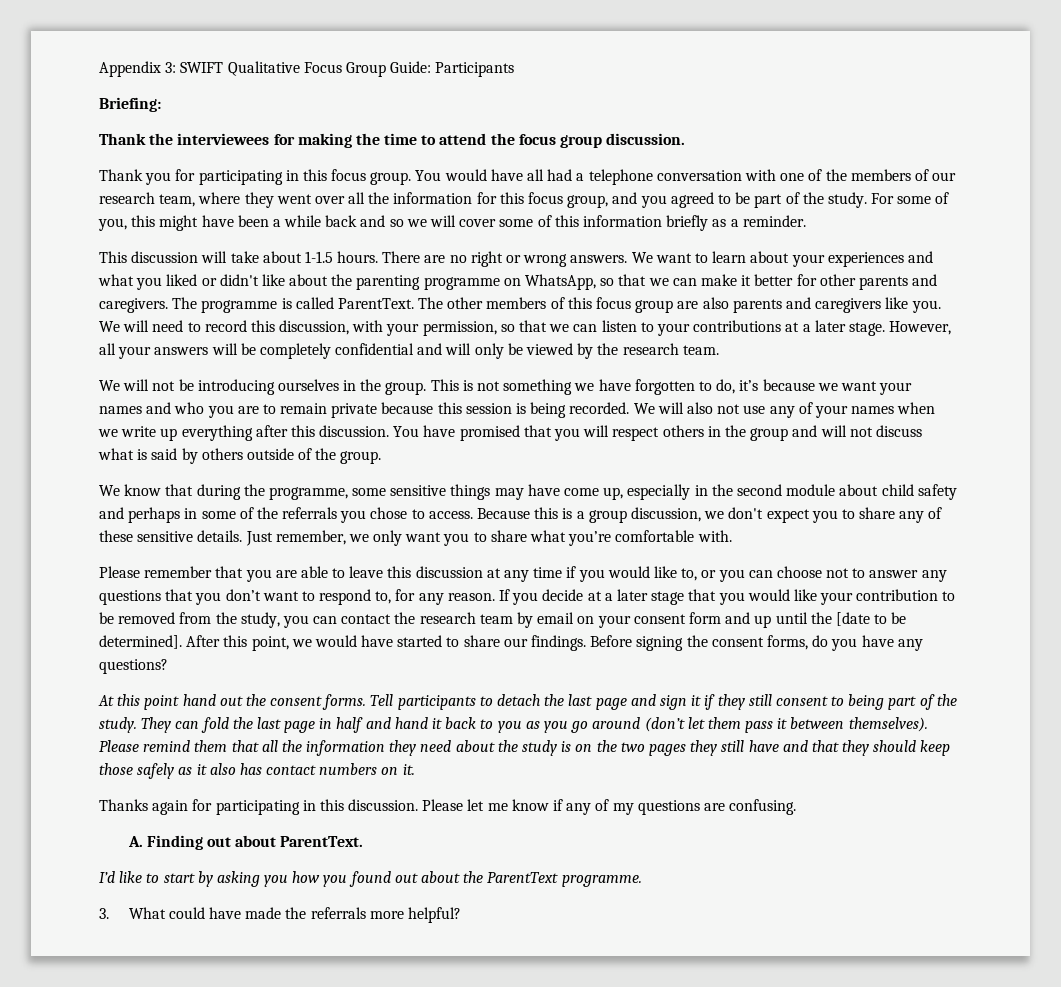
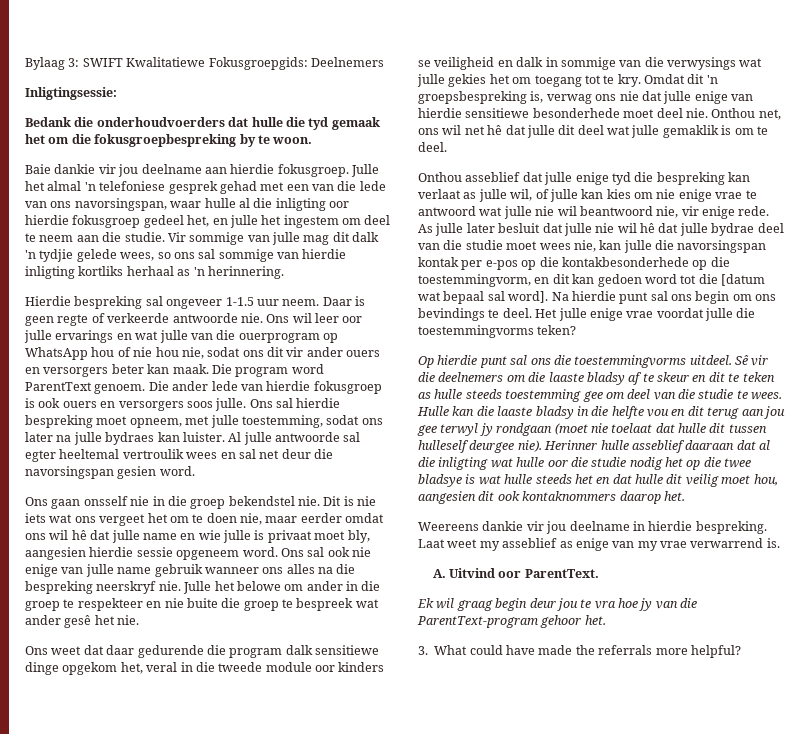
- Appendix 3: SWIFT Qualitative Focus Group Guide: Participants
- Briefing:
- Thank the interviewees for making the time to attend the focus group discussion.
- Thank you for participating in this focus group. You would have all had a telephone conversation with one of the members of our research team, where they went over all the information for this focus group, and you agreed to be part of the study. For some of you, this might have been a while back and so we will cover some of this information briefly as a reminder.
- This discussion will take about 1-1.5 hours. There are no right or wrong answers. We want to learn about your experiences and what you liked or didn't like about the parenting programme on WhatsApp, so that we can make it better for other parents and caregivers. The programme is called ParentText. The other members of this focus group are also parents and caregivers like you. We will need to record this discussion, with your permission, so that we can listen to your contributions at a later stage. However, all your answers will be completely confidential and will only be viewed by the research team.
- We will not be introducing ourselves in the group. This is not something we have forgotten to do, it’s because we want your names and who you are to remain private because this session is being recorded. We will also not use any of your names when we write up everything after this discussion. You have promised that you will respect others in the group and will not discuss what is said by others outside of the group.
- We know that during the programme, some sensitive things may have come up, especially in the second module about child safety and perhaps in some of the referrals you chose to access. Because this is a group discussion, we don't expect you to share any of these sensitive details. Just remember, we only want you to share what you’re comfortable with.
- Please remember that you are able to leave this discussion at any time if you would like to, or you can choose not to answer any questions that you don’t want to respond to, for any reason. If you decide at a later stage that you would like your contribution to be removed from the study, you can contact the research team by email on your consent form and up until the [date to be determined]. After this point, we would have started to share our findings. Before signing the consent forms, do you have any questions?
- At this point hand out the consent forms. Tell participants to detach the last page and sign it if they still consent to being part of the study. They can fold the last page in half and hand it back to you as you go around (don’t let them pass it between themselves). Please remind them that all the information they need about the study is on the two pages they still have and that they should keep those safely as it also has contact numbers on it.
- Thanks again for participating in this discussion. Please let me know if any of my questions are confusing.
- A. Finding out about ParentText.
- I’d like to start by asking you how you found out about the ParentText programme.
+ Bylaag 3: SWIFT Kwalitatiewe Fokusgroepgids: Deelnemers
+ Inligtingsessie:
+ Bedank die onderhoudvoerders dat hulle die tyd gemaak het om die fokusgroepbespreking by te woon.
+ Baie dankie vir jou deelname aan hierdie fokusgroep. Julle het almal 'n telefoniese gesprek gehad met een van die lede van ons navorsingspan, waar hulle al die inligting oor hierdie fokusgroep gedeel het, en julle het ingestem om deel te neem aan die studie. Vir sommige van julle mag dit dalk 'n tydjie gelede wees, so ons sal sommige van hierdie inligting kortliks herhaal as 'n herinnering.
+ Hierdie bespreking sal ongeveer 1-1.5 uur neem. Daar is geen regte of verkeerde antwoorde nie. Ons wil leer oor julle ervarings en wat julle van die ouerprogram op WhatsApp hou of nie hou nie, sodat ons dit vir ander ouers en versorgers beter kan maak. Die program word ParentText genoem. Die ander lede van hierdie fokusgroep is ook ouers en versorgers soos julle. Ons sal hierdie bespreking moet opneem, met julle toestemming, sodat ons later na julle bydraes kan luister. Al julle antwoorde sal egter heeltemal vertroulik wees en sal net deur die navorsingspan gesien word.
+ Ons gaan onsself nie in die groep bekendstel nie. Dit is nie iets wat ons vergeet het om te doen nie, maar eerder omdat ons wil hê dat julle name en wie julle is privaat moet bly, aangesien hierdie sessie opgeneem word. Ons sal ook nie enige van julle name gebruik wanneer ons alles na die bespreking neerskryf nie. Julle het belowe om ander in die groep te respekteer en nie buite die groep te bespreek wat ander gesê het nie.
+ Ons weet dat daar gedurende die program dalk sensitiewe dinge opgekom het, veral in die tweede module oor kinders se veiligheid en dalk in sommige van die verwysings wat julle gekies het om toegang tot te kry. Omdat dit 'n groepsbespreking is, verwag ons nie dat julle enige van hierdie sensitiewe besonderhede moet deel nie. Onthou net, ons wil net hê dat julle dit deel wat julle gemaklik is om te deel.
+ Onthou asseblief dat julle enige tyd die bespreking kan verlaat as julle wil, of julle kan kies om nie enige vrae te antwoord wat julle nie wil beantwoord nie, vir enige rede. As julle later besluit dat julle nie wil hê dat julle bydrae deel van die studie moet wees nie, kan julle die navorsingspan kontak per e-pos op die kontakbesonderhede op die toestemmingvorm, en dit kan gedoen word tot die [datum wat bepaal sal word]. Na hierdie punt sal ons begin om ons bevindings te deel. Het julle enige vrae voordat julle die toestemmingvorms teken?
+ Op hierdie punt sal ons die toestemmingvorms uitdeel. Sê vir die deelnemers om die laaste bladsy af te skeur en dit te teken as hulle steeds toestemming gee om deel van die studie te wees. Hulle kan die laaste bladsy in die helfte vou en dit terug aan jou gee terwyl jy rondgaan (moet nie toelaat dat hulle dit tussen hulleself deurgee nie). Herinner hulle asseblief daaraan dat al die inligting wat hulle oor die studie nodig het op die twee bladsye is wat hulle steeds het en dat hulle dit veilig moet hou, aangesien dit ook kontaknommers daarop het.
+ Weereens dankie vir jou deelname in hierdie bespreking. Laat weet my asseblief as enige van my vrae verwarrend is.
+ A. Uitvind oor ParentText.
+ Ek wil graag begin deur jou te vra hoe jy van die ParentText-program gehoor het.

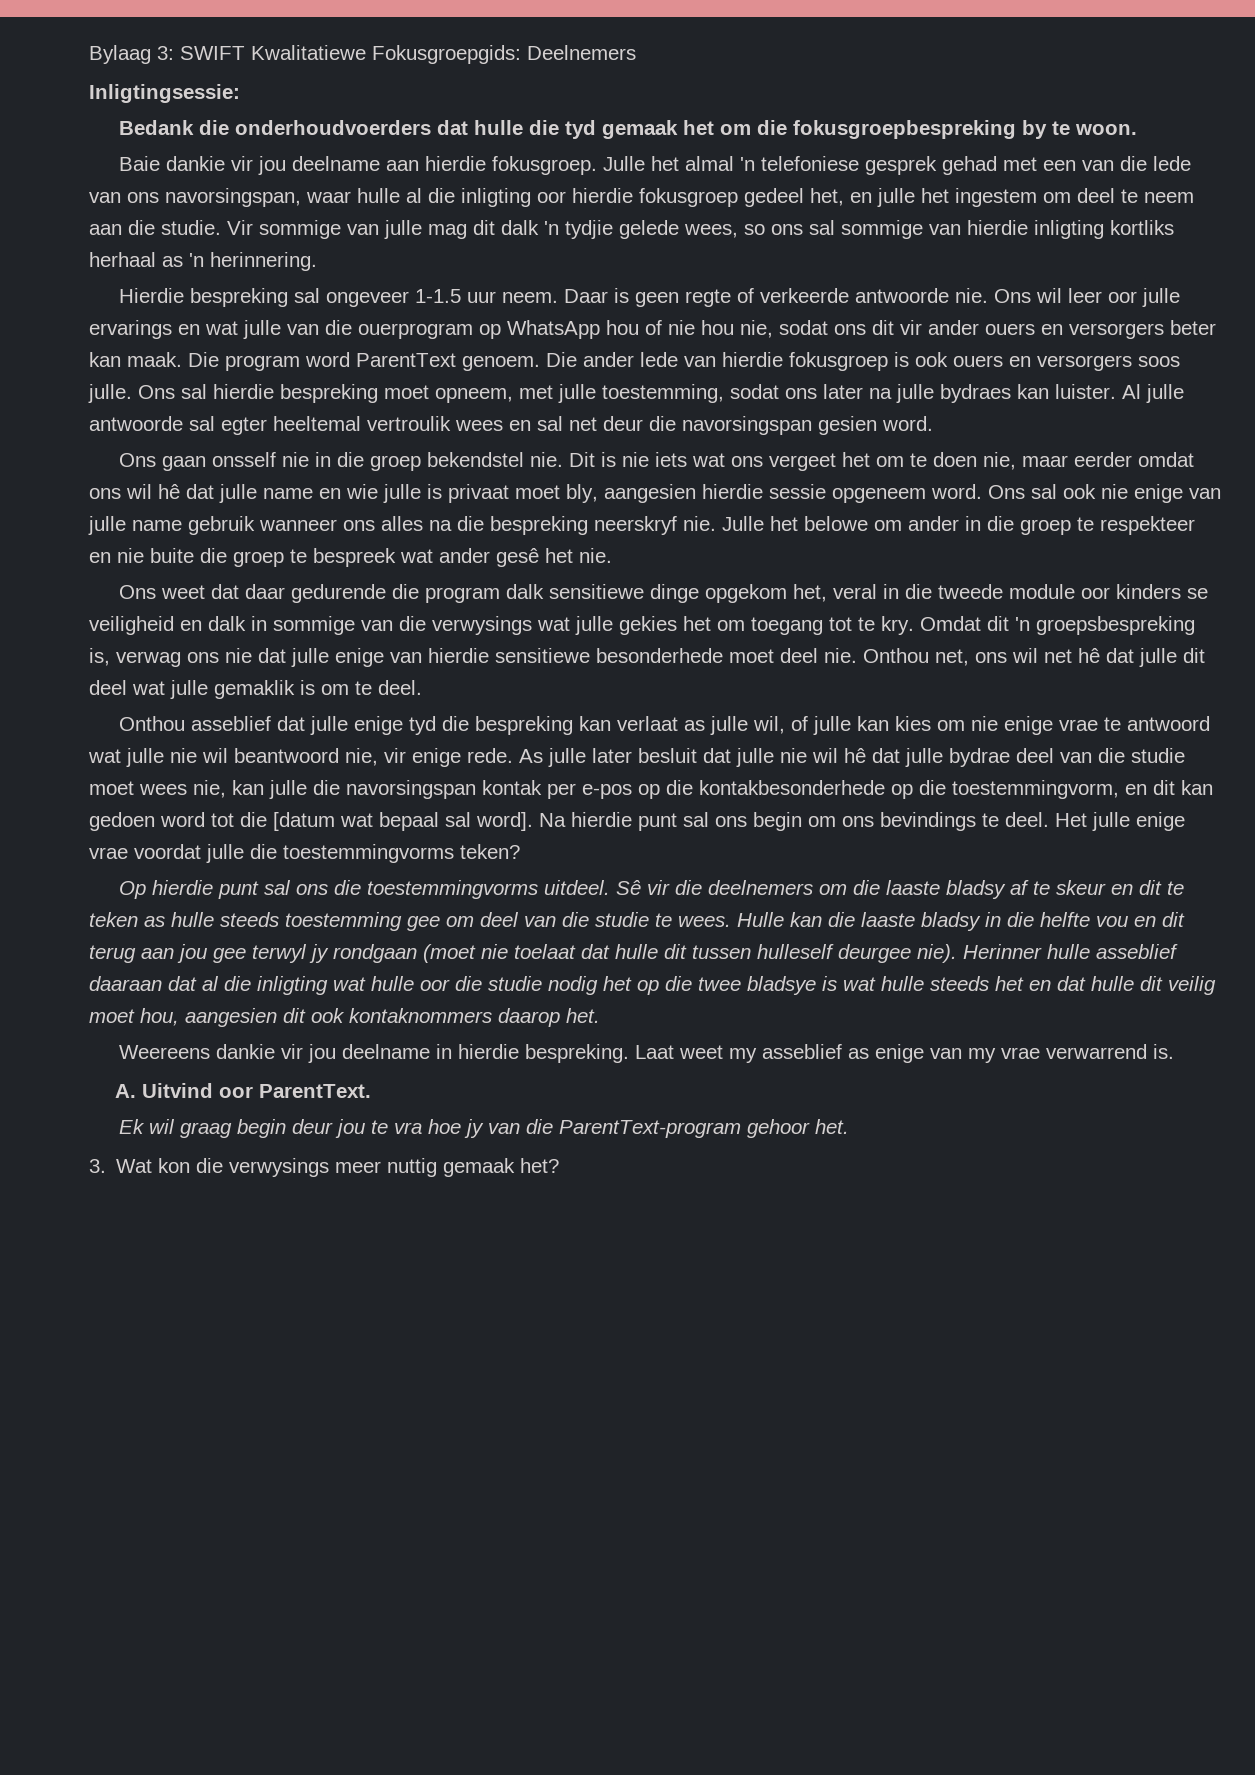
- 3. What could have made the referrals more helpful?
+ 3. Wat kon die verwysings meer nuttig gemaak het?

